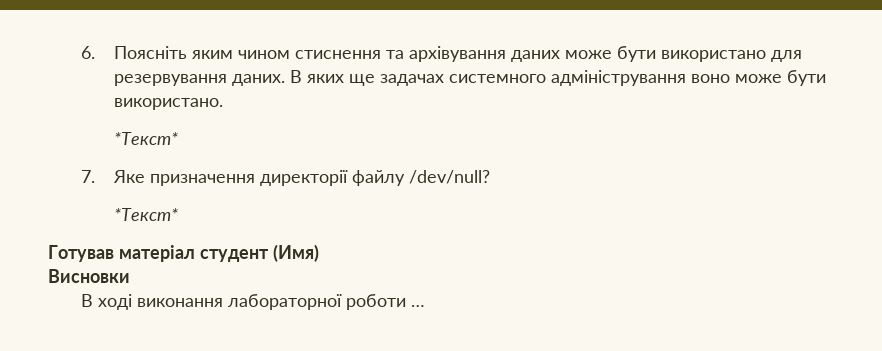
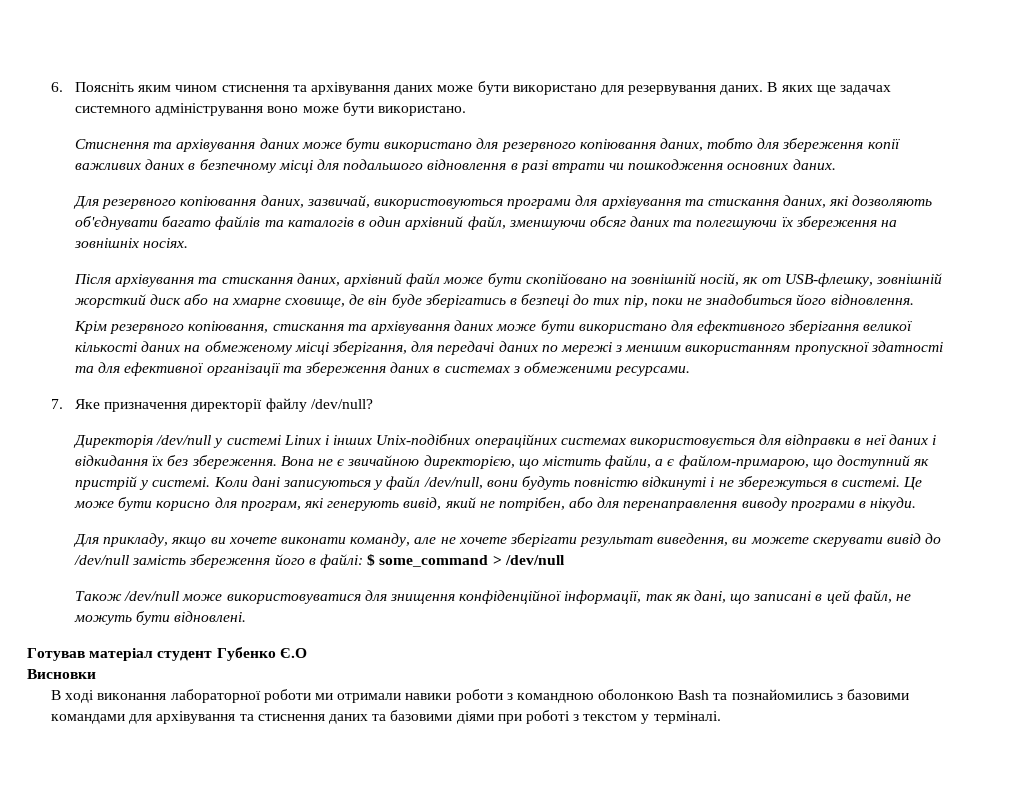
  В яких ще задачах системного адміністрування воно може бути використано.
- *Текст*
+ Стиснення та архівування даних може бути використано для резервного копіювання даних, тобто для збереження копії важливих даних в безпечному місці для подальшого відновлення в разі втрати чи пошкодження основних даних.
+ Для резервного копіювання даних, зазвичай, використовуються програми для архівування та стискання даних, які дозволяють об'єднувати багато файлів та каталогів в один архівний файл, зменшуючи обсяг даних та полегшуючи їх збереження на зовнішніх носіях.
+ Після архівування та стискання даних, архівний файл може бути скопійовано на зовнішній носій, як от USB-флешку, зовнішній жорсткий диск або на хмарне сховище, де він буде зберігатись в безпеці до тих пір, поки не знадобиться його відновлення.
+ Крім резервного копіювання, стискання та архівування даних може бути використано для ефективного зберігання великої кількості даних на обмеженому місці зберігання, для передачі даних по мережі з меншим використанням пропускної здатності та для ефективної організації та збереження даних в системах з обмеженими ресурсами.
  7. Яке призначення директорії файлу /dev/null?
- *Текст*
+ Директорія /dev/null у системі Linux і інших Unix-подібних операційних системах використовується для відправки в неї даних і відкидання їх без збереження. Вона не є звичайною директорією, що містить файли, а є файлом-примарою, що доступний як пристрій у системі. Коли дані записуються у файл /dev/null, вони будуть повністю відкинуті і не збережуться в системі. Це може бути корисно для програм, які генерують вивід, який не потрібен, або для перенаправлення виводу програми в нікуди.
+ Для прикладу, якщо ви хочете виконати команду, але не хочете зберігати результат виведення, ви можете скерувати вивід до /dev/null замість збереження його в файлі: $ some_command > /dev/null
+ Також /dev/null може використовуватися для знищення конфіденційної інформації, так як дані, що записані в цей файл, не можуть бути відновлені.
- Готував матеріал студент (Имя)
+ Готував матеріал студент Губенко Є.О
- В ході виконання лабораторної роботи …
+ В ході виконання лабораторної роботи ми отримали навики роботи з командною оболонкою Bash та познайомились з базовими командами для архівування та стиснення даних та базовими діями при роботі з текстом у терміналі.

